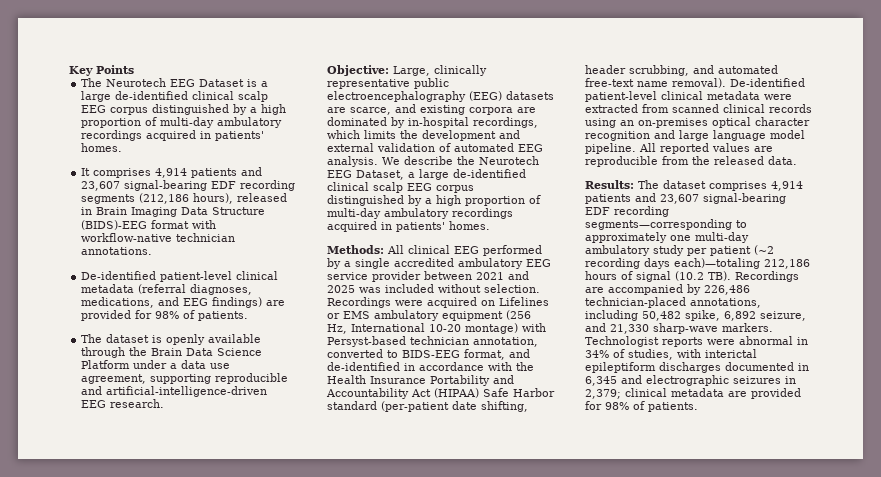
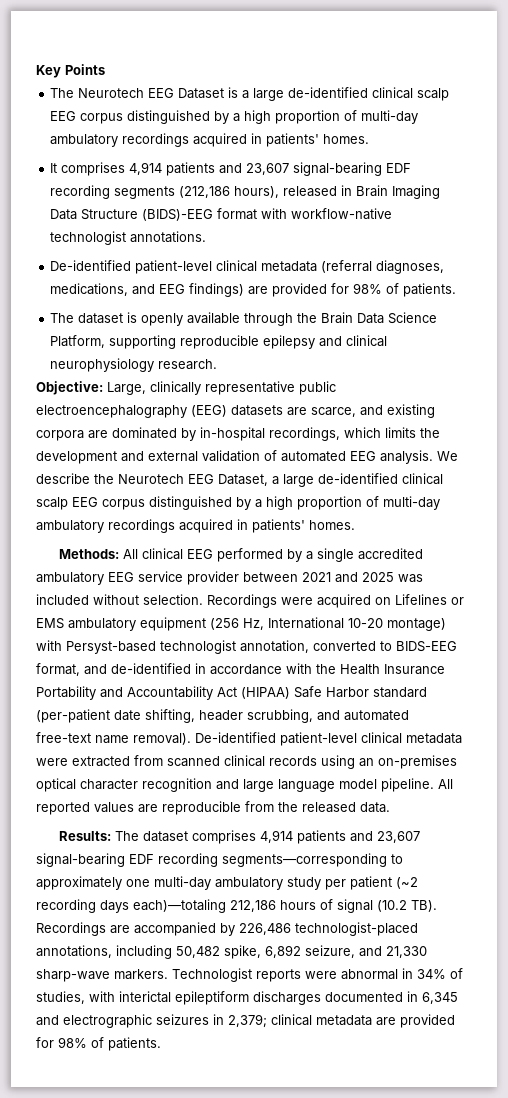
- It comprises 4,914 patients and 23,607 signal-bearing EDF recording segments (212,186 hours), released in Brain Imaging Data Structure (BIDS)-EEG format with workflow-native technician annotations.
+ It comprises 4,914 patients and 23,607 signal-bearing EDF recording segments (212,186 hours), released in Brain Imaging Data Structure (BIDS)-EEG format with workflow-native technologist annotations.
- The dataset is openly available through the Brain Data Science Platform under a data use agreement, supporting reproducible and artificial-intelligence-driven EEG research.
+ The dataset is openly available through the Brain Data Science Platform, supporting reproducible epilepsy and clinical neurophysiology research.
- Recordings were acquired on Lifelines or EMS ambulatory equipment (256 Hz, International 10-20 montage) with Persyst-based technician annotation, converted to BIDS-EEG format, and de-identified in accordance with the Health Insurance Portability and Accountability Act (HIPAA) Safe Harbor standard (per-patient date shifting, header scrubbing, and automated free-text name removal).
+ Recordings were acquired on Lifelines or EMS ambulatory equipment (256 Hz, International 10-20 montage) with Persyst-based technologist annotation, converted to BIDS-EEG format, and de-identified in accordance with the Health Insurance Portability and Accountability Act (HIPAA) Safe Harbor standard (per-patient date shifting, header scrubbing, and automated free-text name removal).
- Results: The dataset comprises 4,914 patients and 23,607 signal-bearing EDF recording segments—corresponding to approximately one multi-day ambulatory study per patient (~2 recording days each)—totaling 212,186 hours of signal (10.2 TB). Recordings are accompanied by 226,486 technician-placed annotations, including 50,482 spike, 6,892 seizure, and 21,330 sharp-wave markers.
+ Results: The dataset comprises 4,914 patients and 23,607 signal-bearing EDF recording segments—corresponding to approximately one multi-day ambulatory study per patient (~2 recording days each)—totaling 212,186 hours of signal (10.2 TB). Recordings are accompanied by 226,486 technologist-placed annotations, including 50,482 spike, 6,892 seizure, and 21,330 sharp-wave markers.

